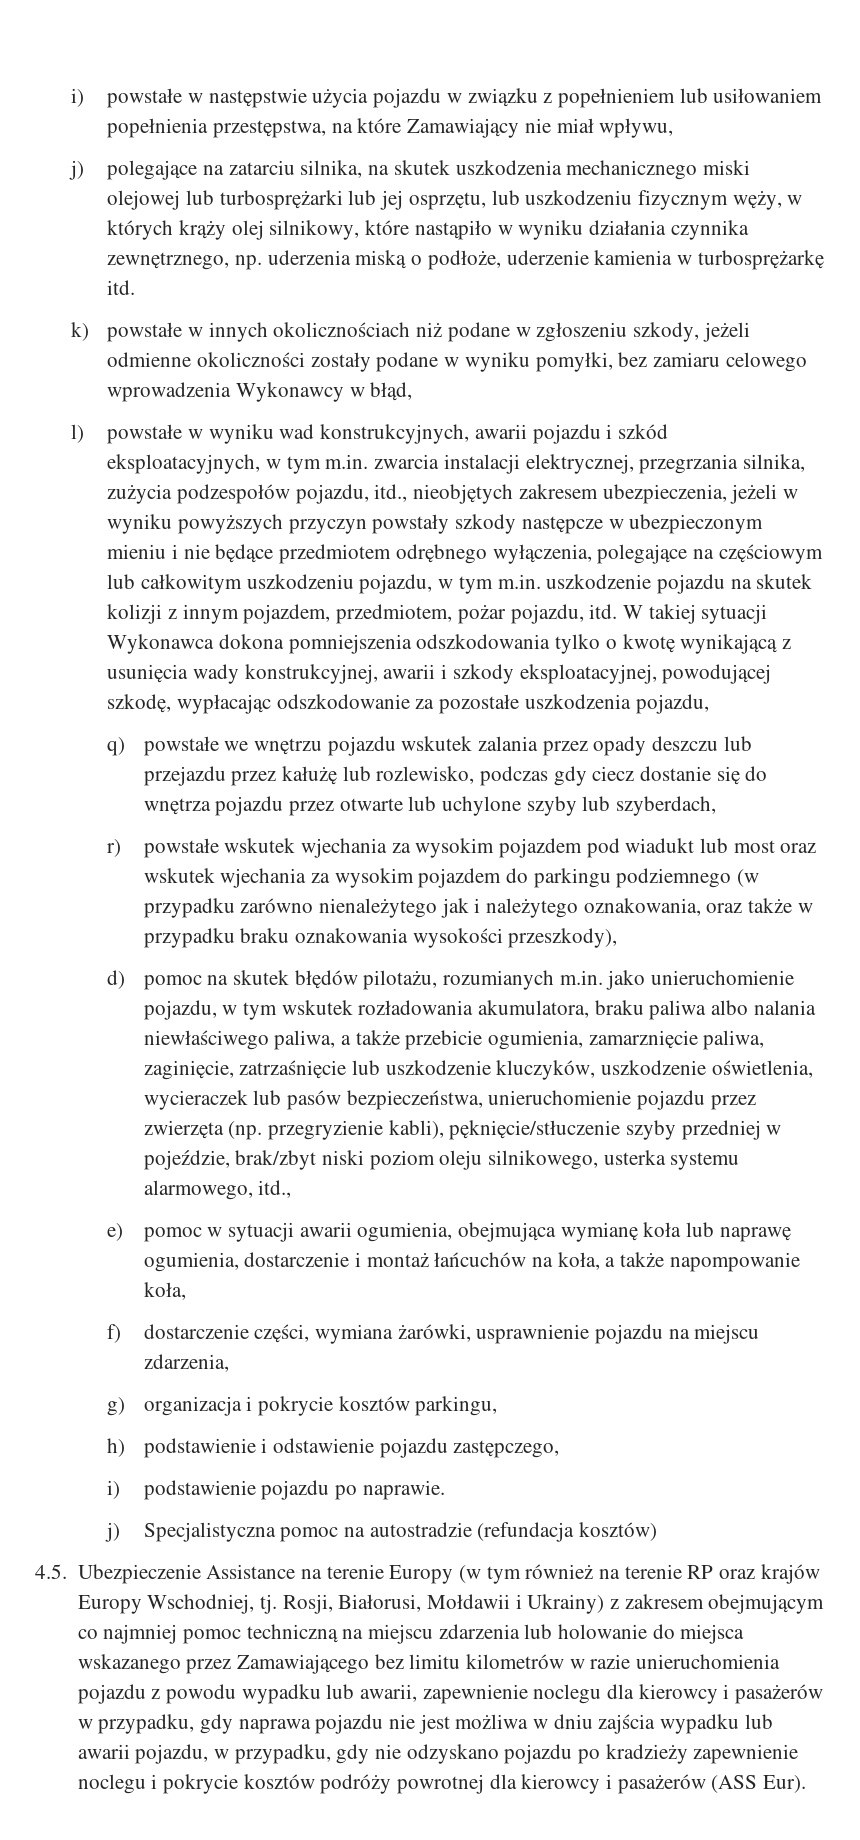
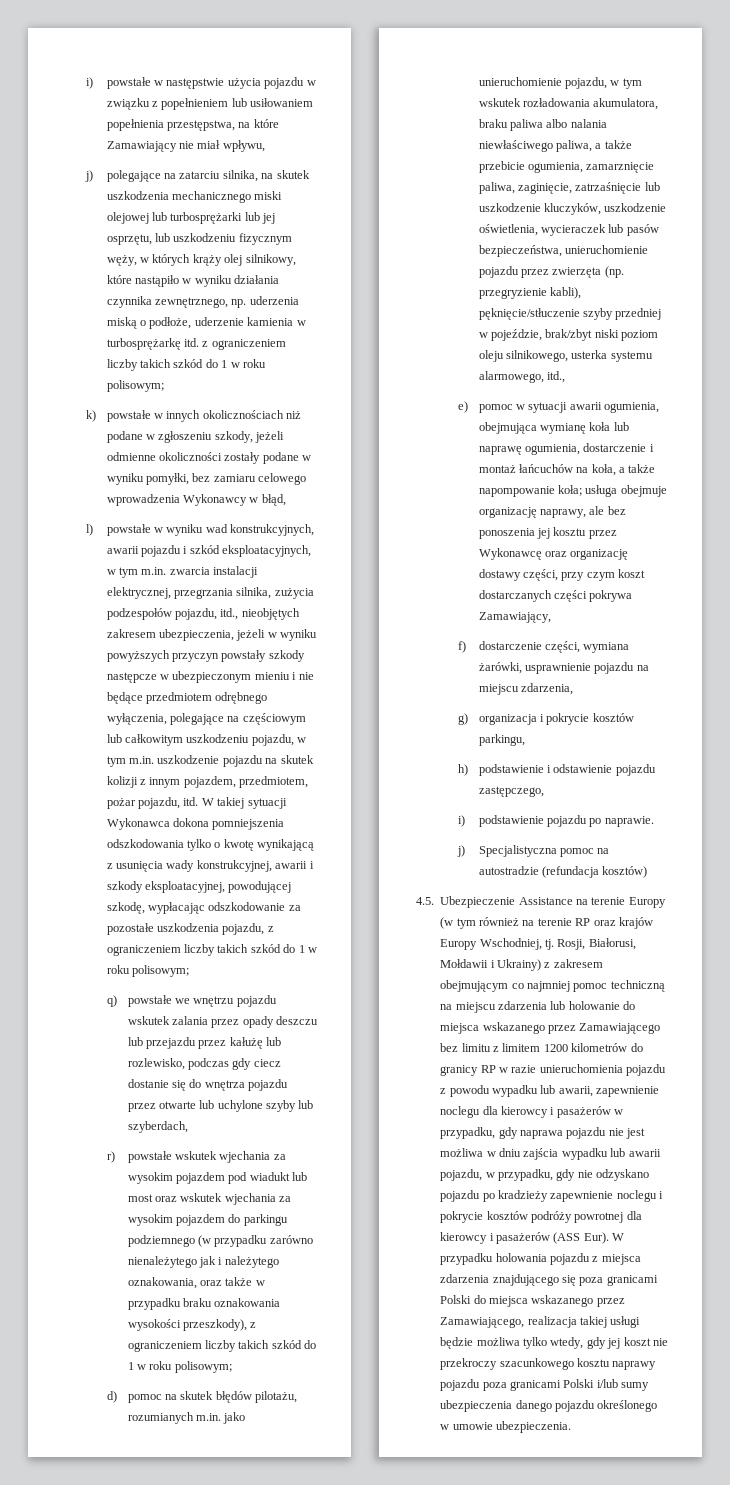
- j) polegające na zatarciu silnika, na skutek uszkodzenia mechanicznego miski olejowej lub turbosprężarki lub jej osprzętu, lub uszkodzeniu fizycznym węży, w których krąży olej silnikowy, które nastąpiło w wyniku działania czynnika zewnętrznego, np. uderzenia miską o podłoże, uderzenie kamienia w turbosprężarkę itd.
+ j) polegające na zatarciu silnika, na skutek uszkodzenia mechanicznego miski olejowej lub turbosprężarki lub jej osprzętu, lub uszkodzeniu fizycznym węży, w których krąży olej silnikowy, które nastąpiło w wyniku działania czynnika zewnętrznego, np. uderzenia miską o podłoże, uderzenie kamienia w turbosprężarkę itd. z ograniczeniem liczby takich szkód do 1 w roku polisowym;
- W takiej sytuacji Wykonawca dokona pomniejszenia odszkodowania tylko o kwotę wynikającą z usunięcia wady konstrukcyjnej, awarii i szkody eksploatacyjnej, powodującej szkodę, wypłacając odszkodowanie za pozostałe uszkodzenia pojazdu,
+ W takiej sytuacji Wykonawca dokona pomniejszenia odszkodowania tylko o kwotę wynikającą z usunięcia wady konstrukcyjnej, awarii i szkody eksploatacyjnej, powodującej szkodę, wypłacając odszkodowanie za pozostałe uszkodzenia pojazdu, z ograniczeniem liczby takich szkód do 1 w roku polisowym;
- r) powstałe wskutek wjechania za wysokim pojazdem pod wiadukt lub most oraz wskutek wjechania za wysokim pojazdem do parkingu podziemnego (w przypadku zarówno nienależytego jak i należytego oznakowania, oraz także w przypadku braku oznakowania wysokości przeszkody),
+ r) powstałe wskutek wjechania za wysokim pojazdem pod wiadukt lub most oraz wskutek wjechania za wysokim pojazdem do parkingu podziemnego (w przypadku zarówno nienależytego jak i należytego oznakowania, oraz także w przypadku braku oznakowania wysokości przeszkody), z ograniczeniem liczby takich szkód do 1 w roku polisowym;
- e) pomoc w sytuacji awarii ogumienia, obejmująca wymianę koła lub naprawę ogumienia, dostarczenie i montaż łańcuchów na koła, a także napompowanie koła,
+ e) pomoc w sytuacji awarii ogumienia, obejmująca wymianę koła lub naprawę ogumienia, dostarczenie i montaż łańcuchów na koła, a także napompowanie koła; usługa obejmuje organizację naprawy, ale bez ponoszenia jej kosztu przez Wykonawcę oraz organizację dostawy części, przy czym koszt dostarczanych części pokrywa Zamawiający,
- Rosji, Białorusi, Mołdawii i Ukrainy) z zakresem obejmującym co najmniej pomoc techniczną na miejscu zdarzenia lub holowanie do miejsca wskazanego przez Zamawiającego bez limitu kilometrów w razie unieruchomienia pojazdu z powodu wypadku lub awarii, zapewnienie noclegu dla kierowcy i pasażerów w przypadku, gdy naprawa pojazdu nie jest możliwa w dniu zajścia wypadku lub awarii pojazdu, w przypadku, gdy nie odzyskano pojazdu po kradzieży zapewnienie noclegu i pokrycie kosztów podróży powrotnej dla kierowcy i pasażerów (ASS Eur).
+ Rosji, Białorusi, Mołdawii i Ukrainy) z zakresem obejmującym co najmniej pomoc techniczną na miejscu zdarzenia lub holowanie do miejsca wskazanego przez Zamawiającego bez limitu z limitem 1200 kilometrów do granicy RP w razie unieruchomienia pojazdu z powodu wypadku lub awarii, zapewnienie noclegu dla kierowcy i pasażerów w przypadku, gdy naprawa pojazdu nie jest możliwa w dniu zajścia wypadku lub awarii pojazdu, w przypadku, gdy nie odzyskano pojazdu po kradzieży zapewnienie noclegu i pokrycie kosztów podróży powrotnej dla kierowcy i pasażerów (ASS Eur).
+ W przypadku holowania pojazdu z miejsca zdarzenia znajdującego się poza granicami Polski do miejsca wskazanego przez Zamawiającego, realizacja takiej usługi będzie możliwa tylko wtedy, gdy jej koszt nie przekroczy szacunkowego kosztu naprawy pojazdu poza granicami Polski i/lub sumy ubezpieczenia danego pojazdu określonego w umowie ubezpieczenia.

